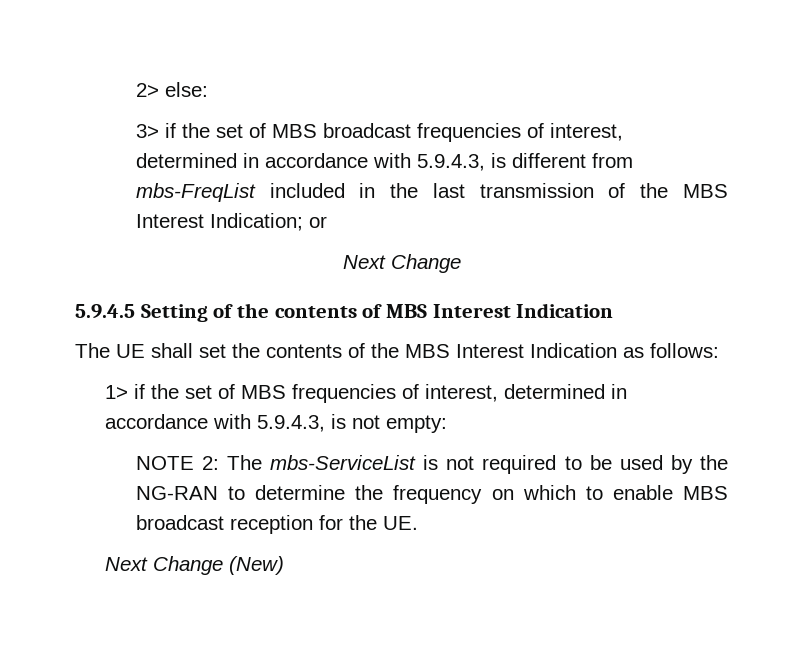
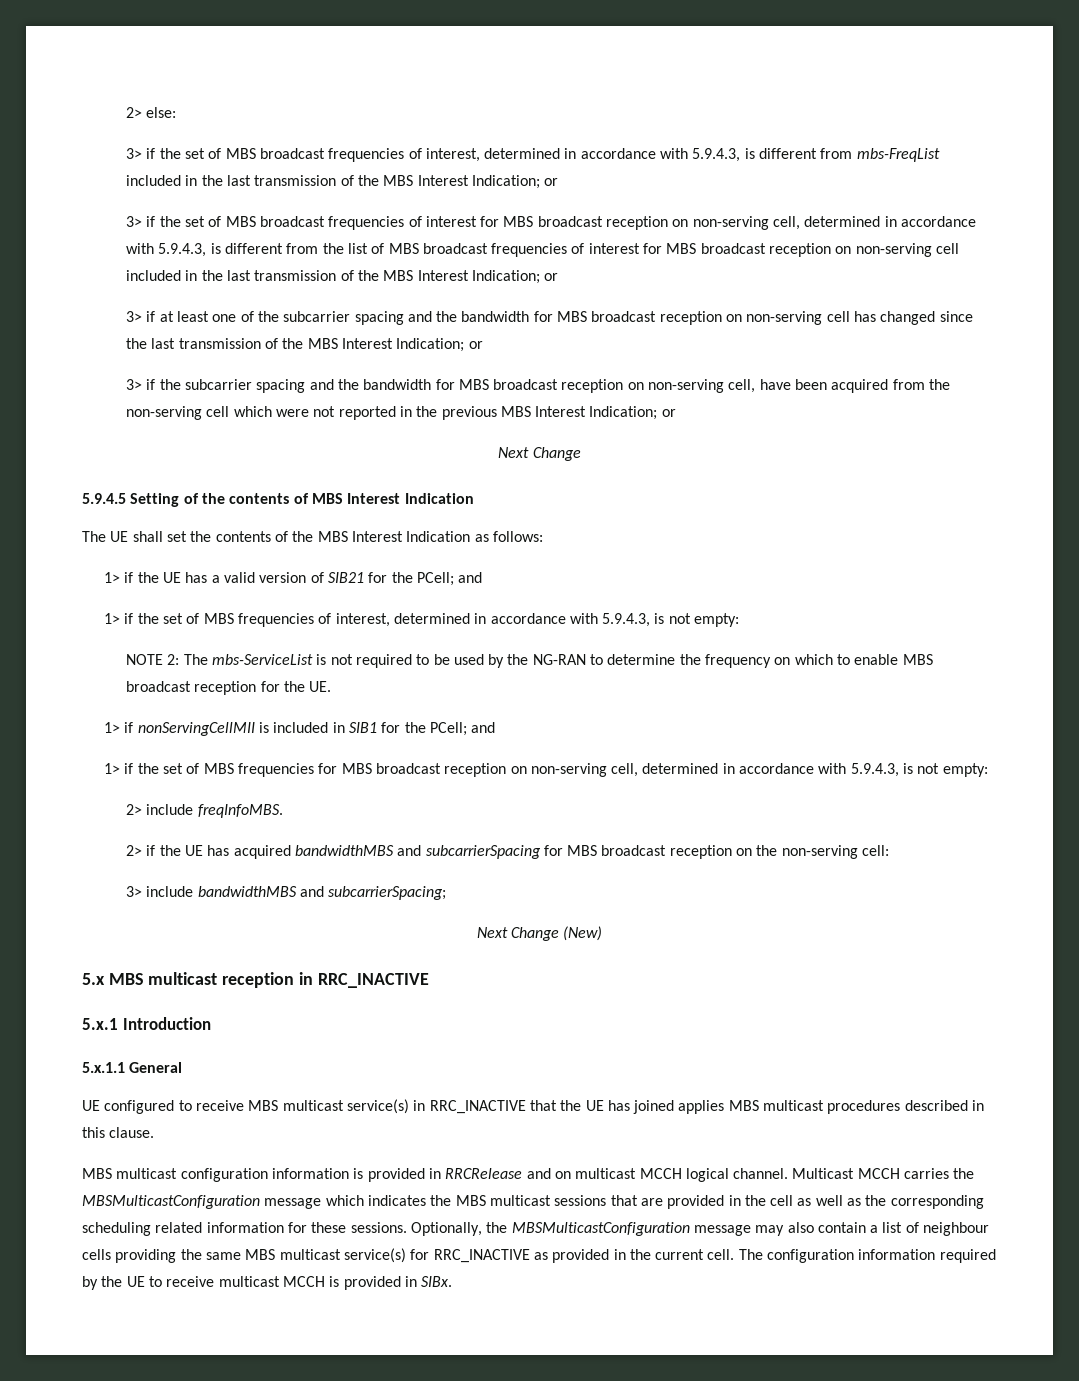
+ 3> if the set of MBS broadcast frequencies of interest for MBS broadcast reception on non-serving cell, determined in accordance with 5.9.4.3, is different from the list of MBS broadcast frequencies of interest for MBS broadcast reception on non-serving cell included in the last transmission of the MBS Interest Indication; or
+ 3> if at least one of the subcarrier spacing and the bandwidth for MBS broadcast reception on non-serving cell has changed since the last transmission of the MBS Interest Indication; or
+ 3> if the subcarrier spacing and the bandwidth for MBS broadcast reception on non-serving cell, have been acquired from the non-serving cell which were not reported in the previous MBS Interest Indication; or
+ 1> if the UE has a valid version of SIB21 for the PCell; and
+ 1> if nonServingCellMII is included in SIB1 for the PCell; and
+ 1> if the set of MBS frequencies for MBS broadcast reception on non-serving cell, determined in accordance with 5.9.4.3, is not empty:
+ 2> include freqInfoMBS.
+ 2> if the UE has acquired bandwidthMBS and subcarrierSpacing for MBS broadcast reception on the non-serving cell:
+ 3> include bandwidthMBS and subcarrierSpacing;
  Next Change (New)
+ 5.x MBS multicast reception in RRC_INACTIVE
+ 5.x.1 Introduction
+ 5.x.1.1 General
+ UE configured to receive MBS multicast service(s) in RRC_INACTIVE that the UE has joined applies MBS multicast procedures described in this clause.
+ MBS multicast configuration information is provided in RRCRelease and on multicast MCCH logical channel. Multicast MCCH carries the MBSMulticastConfiguration message which indicates the MBS multicast sessions that are provided in the cell as well as the corresponding scheduling related information for these sessions. Optionally, the MBSMulticastConfiguration message may also contain a list of neighbour cells providing the same MBS multicast service(s) for RRC_INACTIVE as provided in the current cell. The configuration information required by the UE to receive multicast MCCH is provided in SIBx.

